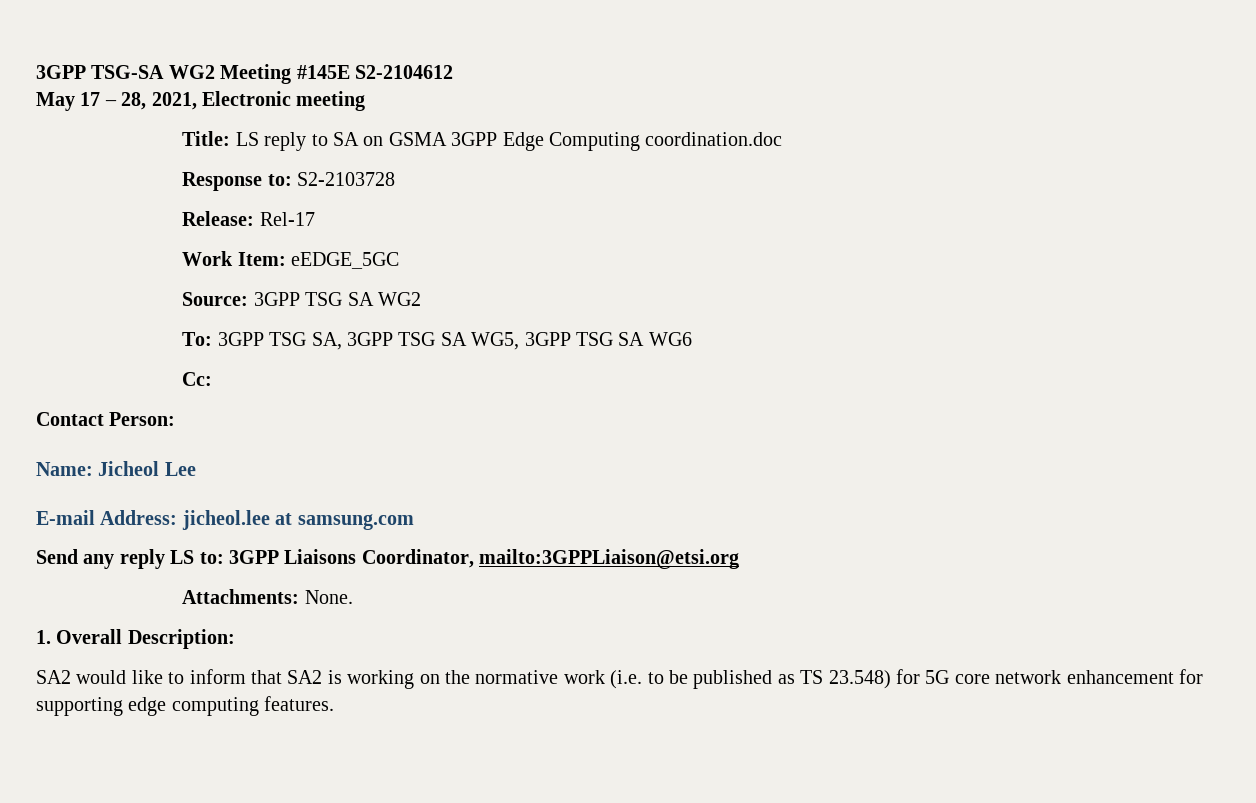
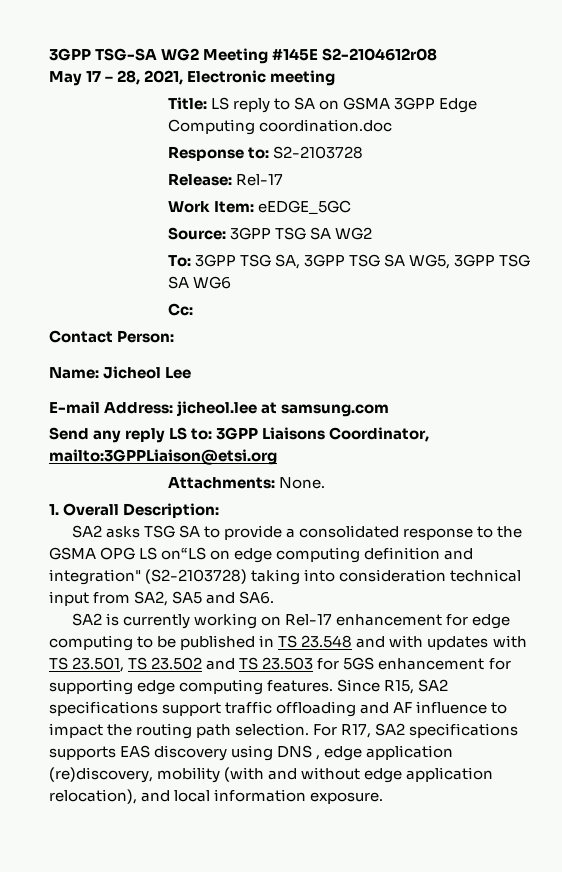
- 3GPP TSG-SA WG2 Meeting #145E S2-2104612
+ 3GPP TSG-SA WG2 Meeting #145E S2-2104612r08
- SA2 would like to inform that SA2 is working on the normative work (i.e. to be published as TS 23.548) for 5G core network enhancement for supporting edge computing features.
+ SA2 asks TSG SA to provide a consolidated response to the GSMA OPG LS on“LS on edge computing definition and integration" (S2-2103728) taking into consideration technical input from SA2, SA5 and SA6.
+ SA2 is currently working on Rel-17 enhancement for edge computing to be published in TS 23.548 and with updates with TS 23.501, TS 23.502 and TS 23.503 for 5GS enhancement for supporting edge computing features.
+ Since R15, SA2 specifications support traffic offloading and AF influence to impact the routing path selection. For R17, SA2 specifications supports EAS discovery using DNS , edge application (re)discovery, mobility (with and without edge application relocation), and local information exposure.

